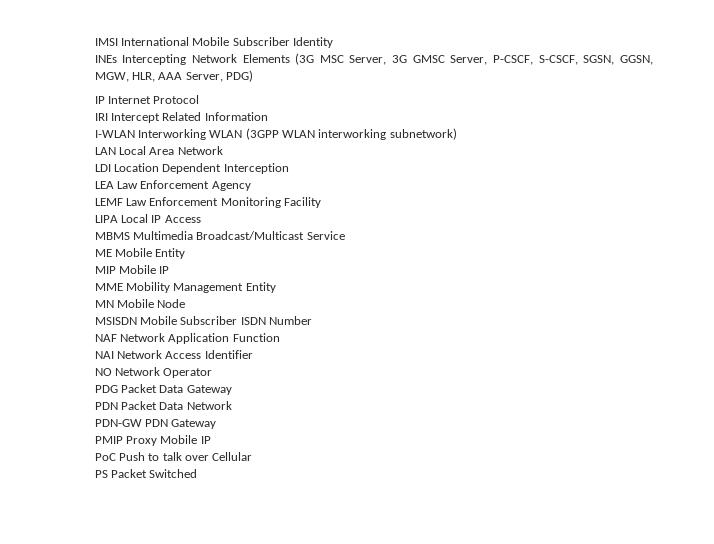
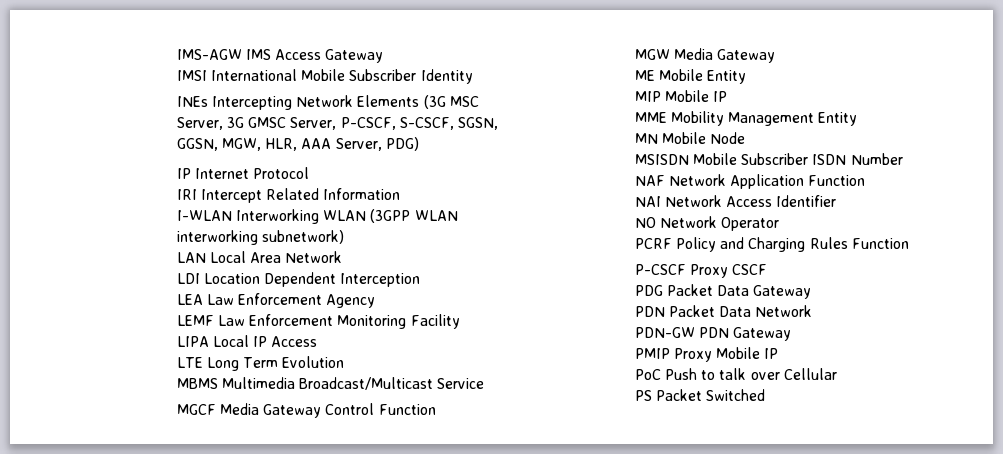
+ IMS-AGW IMS Access Gateway
+ LTE Long Term Evolution
+ MGCF Media Gateway Control Function
+ MGW Media Gateway
+ PCRF Policy and Charging Rules Function
+ P-CSCF Proxy CSCF

